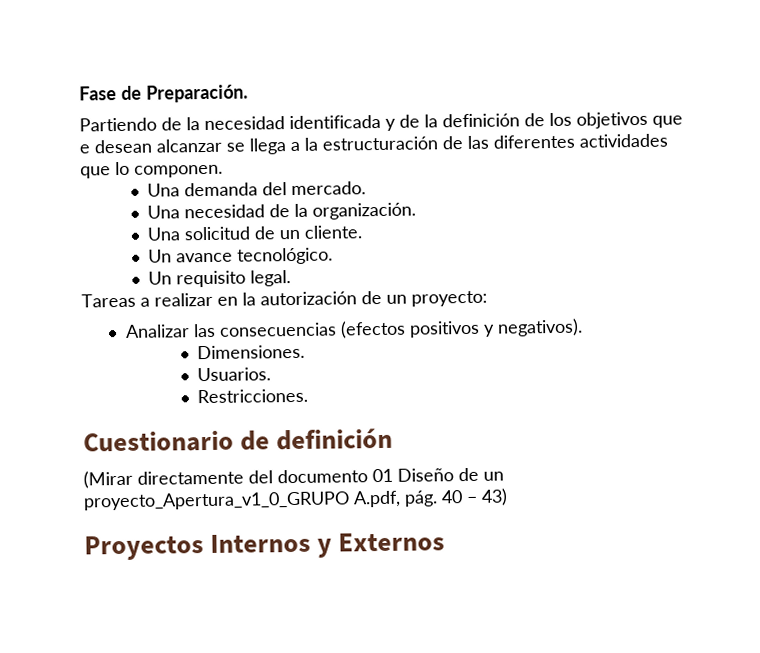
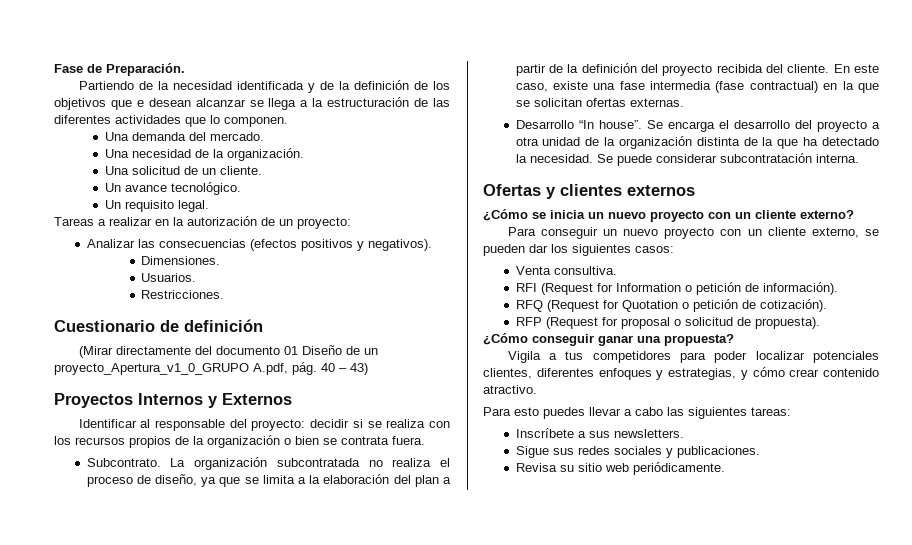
+ Identificar al responsable del proyecto: decidir si se realiza con los recursos propios de la organización o bien se contrata fuera.
+ Subcontrato. La organización subcontratada no realiza el proceso de diseño, ya que se limita a la elaboración del plan a partir de la definición del proyecto recibida del cliente. En este caso, existe una fase intermedia (fase contractual) en la que se solicitan ofertas externas.
+ Desarrollo “In house”. Se encarga el desarrollo del proyecto a otra unidad de la organización distinta de la que ha detectado la necesidad. Se puede considerar subcontratación interna.
+ Ofertas y clientes externos
+ ¿Cómo se inicia un nuevo proyecto con un cliente externo?
+ Para conseguir un nuevo proyecto con un cliente externo, se pueden dar los siguientes casos:
+ Venta consultiva.
+ RFI (Request for Information o petición de información).
+ RFQ (Request for Quotation o petición de cotización).
+ RFP (Request for proposal o solicitud de propuesta).
+ ¿Cómo conseguir ganar una propuesta?
+ Vigila a tus competidores para poder localizar potenciales clientes, diferentes enfoques y estrategias, y cómo crear contenido atractivo.
+ Para esto puedes llevar a cabo las siguientes tareas:
+ Inscríbete a sus newsletters.
+ Sigue sus redes sociales y publicaciones.
+ Revisa su sitio web periódicamente.

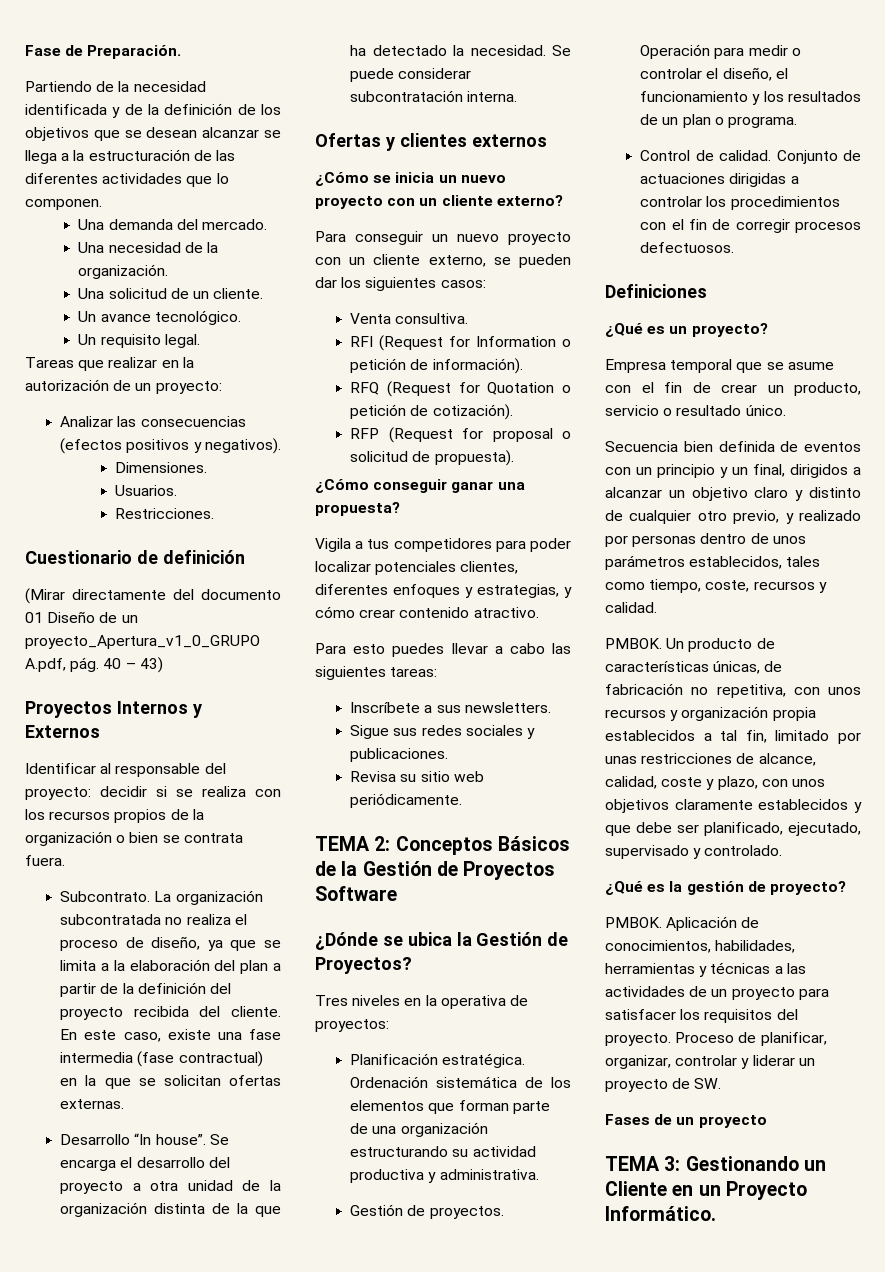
- Partiendo de la necesidad identificada y de la definición de los objetivos que e desean alcanzar se llega a la estructuración de las diferentes actividades que lo componen.
+ Partiendo de la necesidad identificada y de la definición de los objetivos que se desean alcanzar se llega a la estructuración de las diferentes actividades que lo componen.
- Tareas a realizar en la autorización de un proyecto:
+ Tareas que realizar en la autorización de un proyecto:
+ TEMA 2: Conceptos Básicos de la Gestión de Proyectos Software
+ ¿Dónde se ubica la Gestión de Proyectos?
+ Tres niveles en la operativa de proyectos:
+ Planificación estratégica. Ordenación sistemática de los elementos que forman parte de una organización estructurando su actividad productiva y administrativa.
+ Gestión de proyectos. Operación para medir o controlar el diseño, el funcionamiento y los resultados de un plan o programa.
+ Control de calidad. Conjunto de actuaciones dirigidas a controlar los procedimientos con el fin de corregir procesos defectuosos.
+ Definiciones
+ ¿Qué es un proyecto?
+ Empresa temporal que se asume con el fin de crear un producto, servicio o resultado único.
+ Secuencia bien definida de eventos con un principio y un final, dirigidos a alcanzar un objetivo claro y distinto de cualquier otro previo, y realizado por personas dentro de unos parámetros establecidos, tales como tiempo, coste, recursos y calidad.
+ PMBOK. Un producto de características únicas, de fabricación no repetitiva, con unos recursos y organización propia establecidos a tal fin, limitado por unas restricciones de alcance, calidad, coste y plazo, con unos objetivos claramente establecidos y que debe ser planificado, ejecutado, supervisado y controlado.
+ ¿Qué es la gestión de proyecto?
+ PMBOK. Aplicación de conocimientos, habilidades, herramientas y técnicas a las actividades de un proyecto para satisfacer los requisitos del proyecto. Proceso de planificar, organizar, controlar y liderar un proyecto de SW.
+ Fases de un proyecto
+ TEMA 3: Gestionando un Cliente en un Proyecto Informático.

